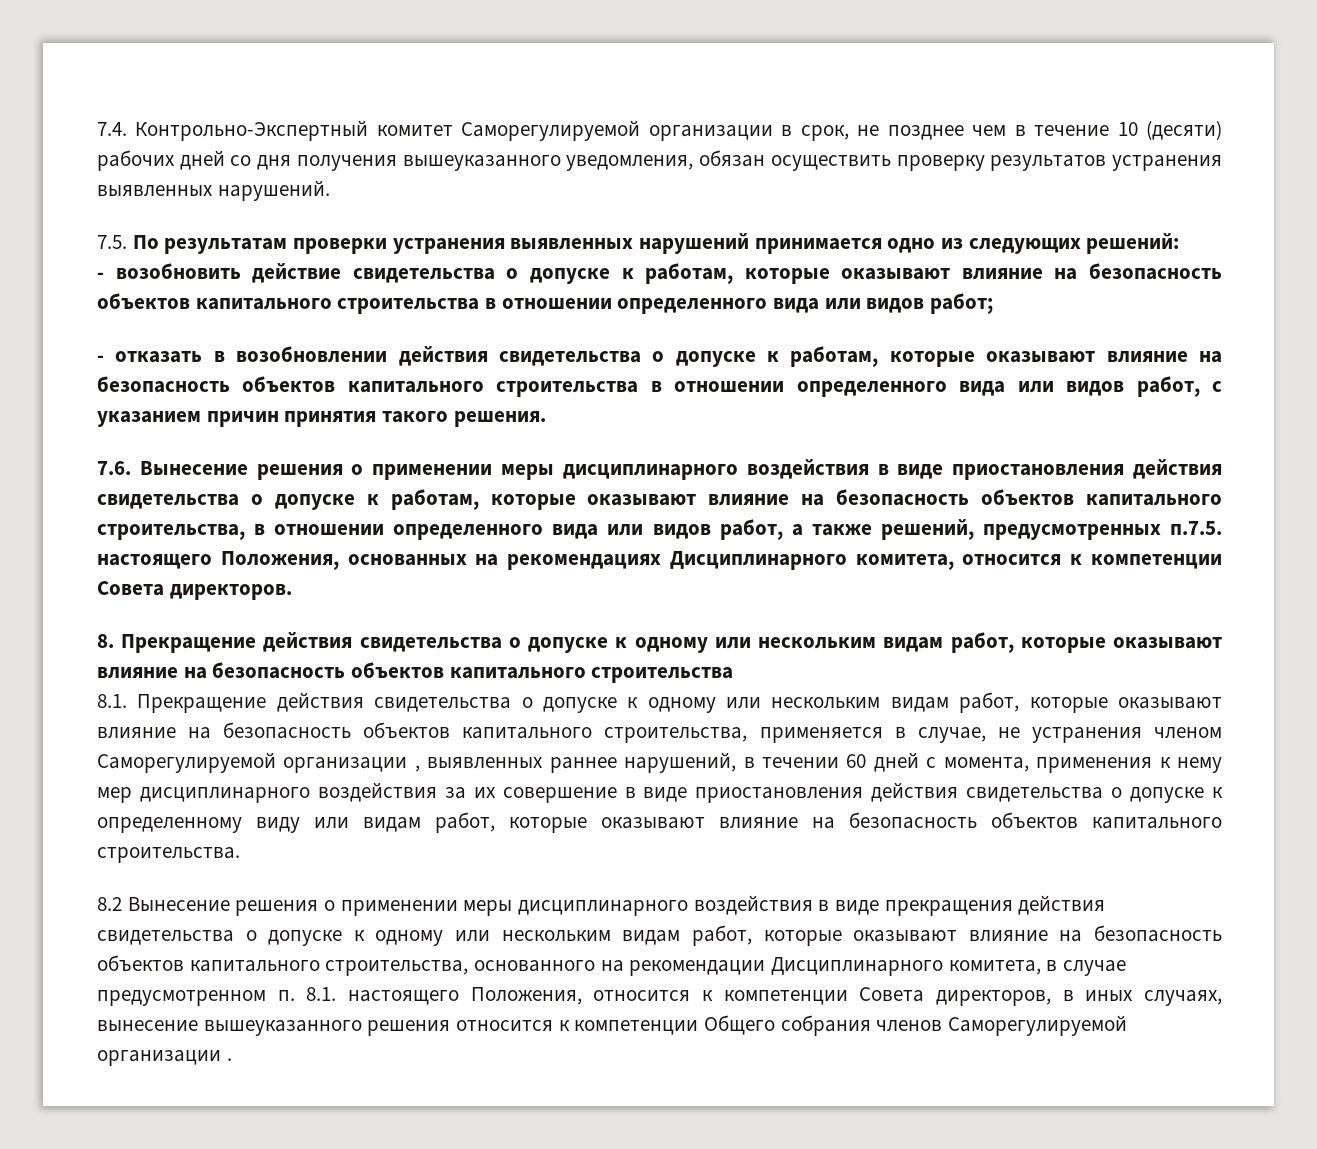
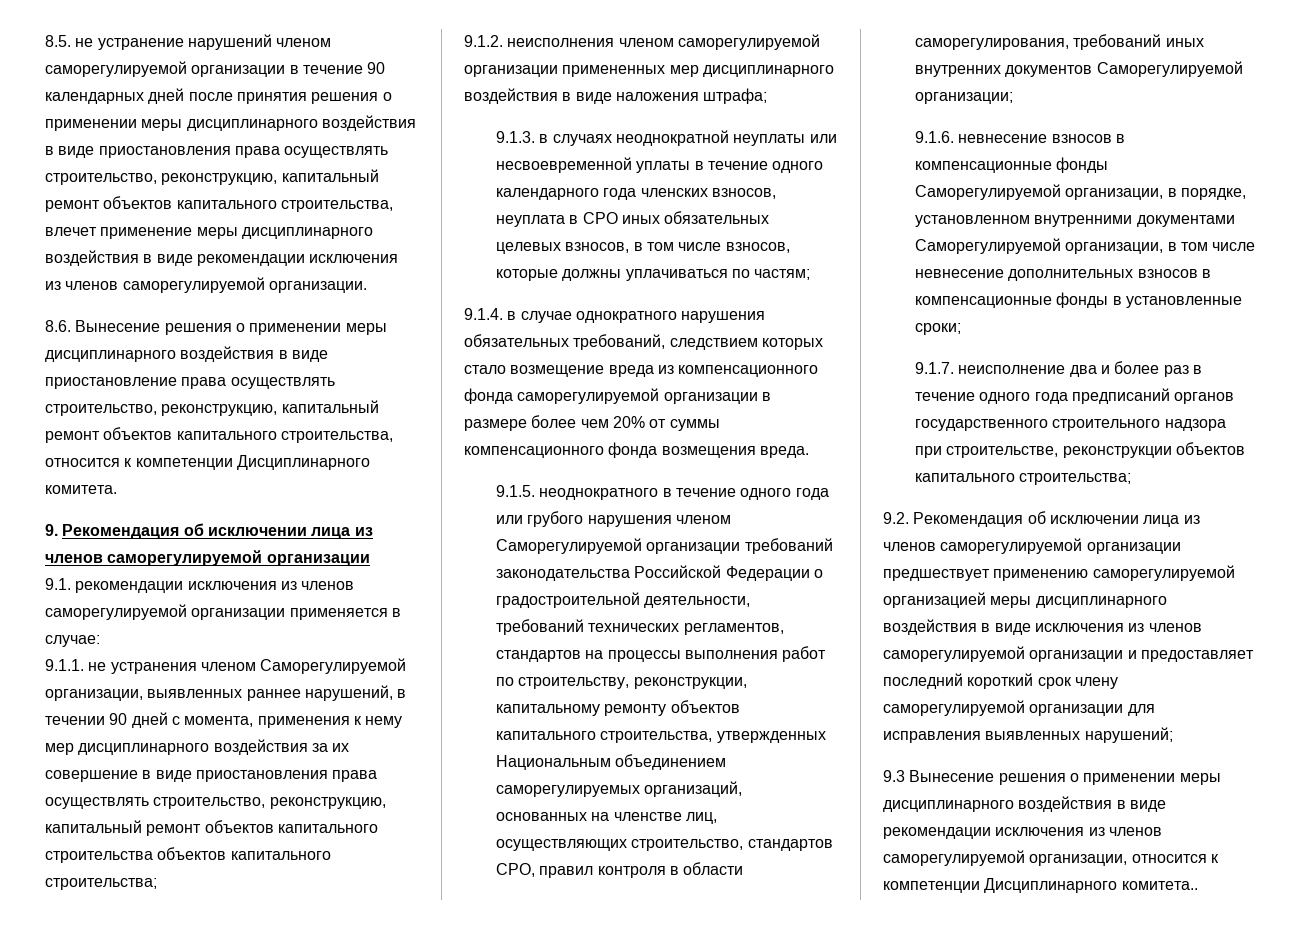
- 7.4. Контрольно-Экспертный комитет Саморегулируемой организации в срок, не позднее чем в течение 10 (десяти) рабочих дней со дня получения вышеуказанного уведомления, обязан осуществить проверку результатов устранения выявленных нарушений.
- 7.5. По результатам проверки устранения выявленных нарушений принимается одно из следующих решений:
- - возобновить действие свидетельства о допуске к работам, которые оказывают влияние на безопасность объектов капитального строительства в отношении определенного вида или видов работ;
- - отказать в возобновлении действия свидетельства о допуске к работам, которые оказывают влияние на безопасность объектов капитального строительства в отношении определенного вида или видов работ, с указанием причин принятия такого решения.
- 7.6. Вынесение решения о применении меры дисциплинарного воздействия в виде приостановления действия свидетельства о допуске к работам, которые оказывают влияние на безопасность объектов капитального строительства, в отношении определенного вида или видов работ, а также решений, предусмотренных п.7.5. настоящего Положения, основанных на рекомендациях Дисциплинарного комитета, относится к компетенции Совета директоров.
- 8. Прекращение действия свидетельства о допуске к одному или нескольким видам работ, которые оказывают влияние на безопасность объектов капитального строительства
- 8.1. Прекращение действия свидетельства о допуске к одному или нескольким видам работ, которые оказывают влияние на безопасность объектов капитального строительства, применяется в случае, не устранения членом Саморегулируемой организации , выявленных раннее нарушений, в течении 60 дней с момента, применения к нему мер дисциплинарного воздействия за их совершение в виде приостановления действия свидетельства о допуске к определенному виду или видам работ, которые оказывают влияние на безопасность объектов капитального строительства.
- 8.2 Вынесение решения о применении меры дисциплинарного воздействия в виде прекращения действия свидетельства о допуске к одному или нескольким видам работ, которые оказывают влияние на безопасность объектов капитального строительства, основанного на рекомендации Дисциплинарного комитета, в случае предусмотренном п. 8.1. настоящего Положения, относится к компетенции Совета директоров, в иных случаях, вынесение вышеуказанного решения относится к компетенции Общего собрания членов Саморегулируемой организации .
+ 8.5. не устранение нарушений членом саморегулируемой организации в течение 90 календарных дней после принятия решения о применении меры дисциплинарного воздействия в виде приостановления права осуществлять строительство, реконструкцию, капитальный ремонт объектов капитального строительства, влечет применение меры дисциплинарного воздействия в виде рекомендации исключения из членов саморегулируемой организации.
+ 8.6. Вынесение решения о применении меры дисциплинарного воздействия в виде приостановление права осуществлять строительство, реконструкцию, капитальный ремонт объектов капитального строительства, относится к компетенции Дисциплинарного комитета.
+ 9. Рекомендация об исключении лица из членов саморегулируемой организации
+ 9.1. рекомендации исключения из членов саморегулируемой организации применяется в случае:
+ 9.1.1. не устранения членом Саморегулируемой организации, выявленных раннее нарушений, в течении 90 дней с момента, применения к нему мер дисциплинарного воздействия за их совершение в виде приостановления права осуществлять строительство, реконструкцию, капитальный ремонт объектов капитального строительства объектов капитального строительства;
+ 9.1.2. неисполнения членом саморегулируемой организации примененных мер дисциплинарного воздействия в виде наложения штрафа;
+ 9.1.3. в случаях неоднократной неуплаты или несвоевременной уплаты в течение одного календарного года членских взносов, неуплата в СРО иных обязательных целевых взносов, в том числе взносов, которые должны уплачиваться по частям;
+ 9.1.4. в случае однократного нарушения обязательных требований, следствием которых стало возмещение вреда из компенсационного фонда саморегулируемой организации в размере более чем 20% от суммы компенсационного фонда возмещения вреда.
+ 9.1.5. неоднократного в течение одного года или грубого нарушения членом Саморегулируемой организации требований законодательства Российской Федерации о градостроительной деятельности, требований технических регламентов, стандартов на процессы выполнения работ по строительству, реконструкции, капитальному ремонту объектов капитального строительства, утвержденных Национальным объединением саморегулируемых организаций, основанных на членстве лиц, осуществляющих строительство, стандартов СРО, правил контроля в области саморегулирования, требований иных внутренних документов Саморегулируемой организации;
+ 9.1.6. невнесение взносов в компенсационные фонды Саморегулируемой организации, в порядке, установленном внутренними документами Саморегулируемой организации, в том числе невнесение дополнительных взносов в компенсационные фонды в установленные сроки;
+ 9.1.7. неисполнение два и более раз в течение одного года предписаний органов государственного строительного надзора при строительстве, реконструкции объектов капитального строительства;
+ 9.2. Рекомендация об исключении лица из членов саморегулируемой организации предшествует применению саморегулируемой организацией меры дисциплинарного воздействия в виде исключения из членов саморегулируемой организации и предоставляет последний короткий срок члену саморегулируемой организации для исправления выявленных нарушений;
+ 9.3 Вынесение решения о применении меры дисциплинарного воздействия в виде рекомендации исключения из членов саморегулируемой организации, относится к компетенции Дисциплинарного комитета..

